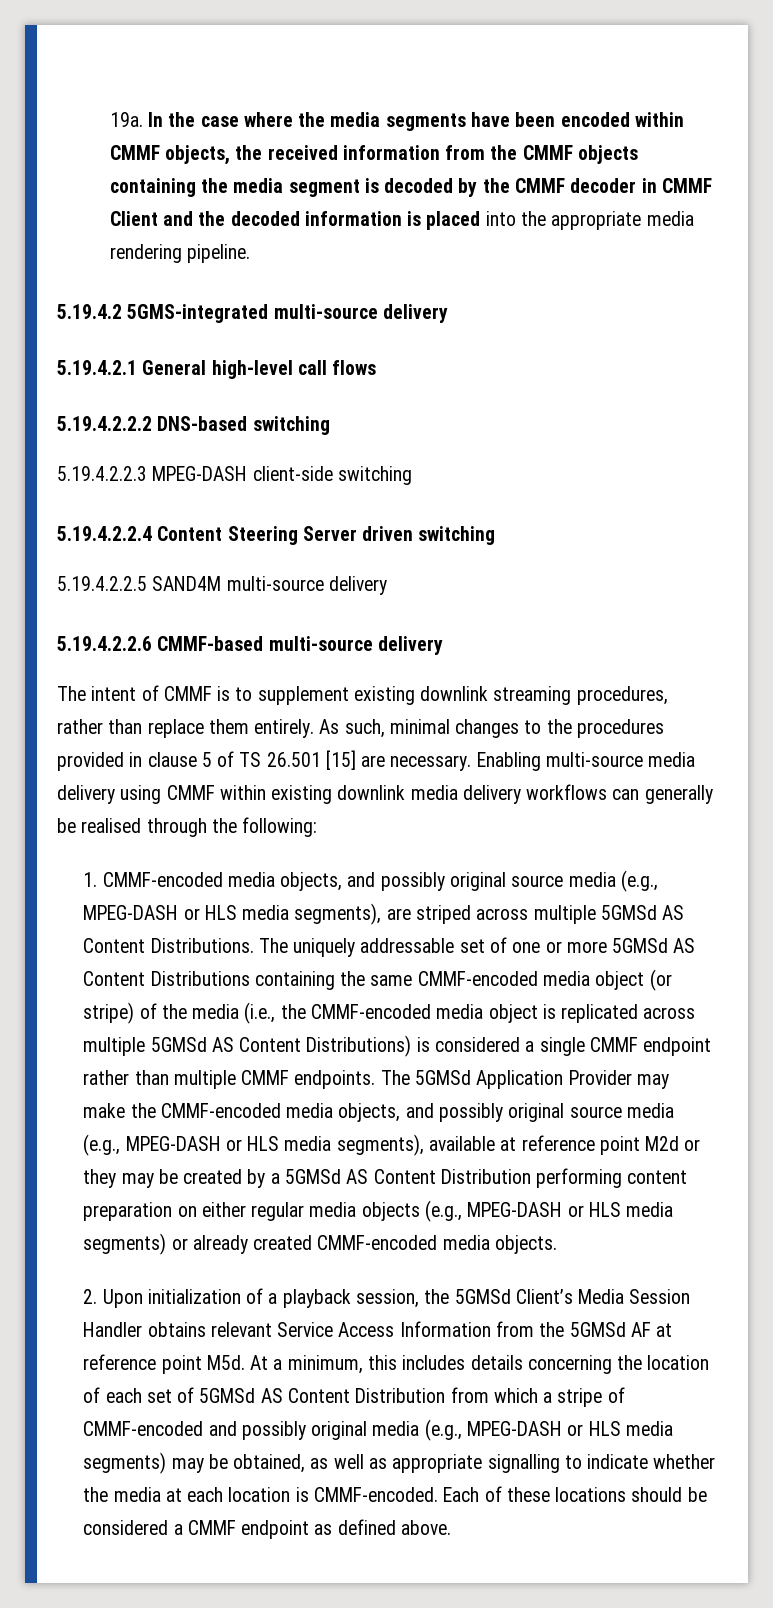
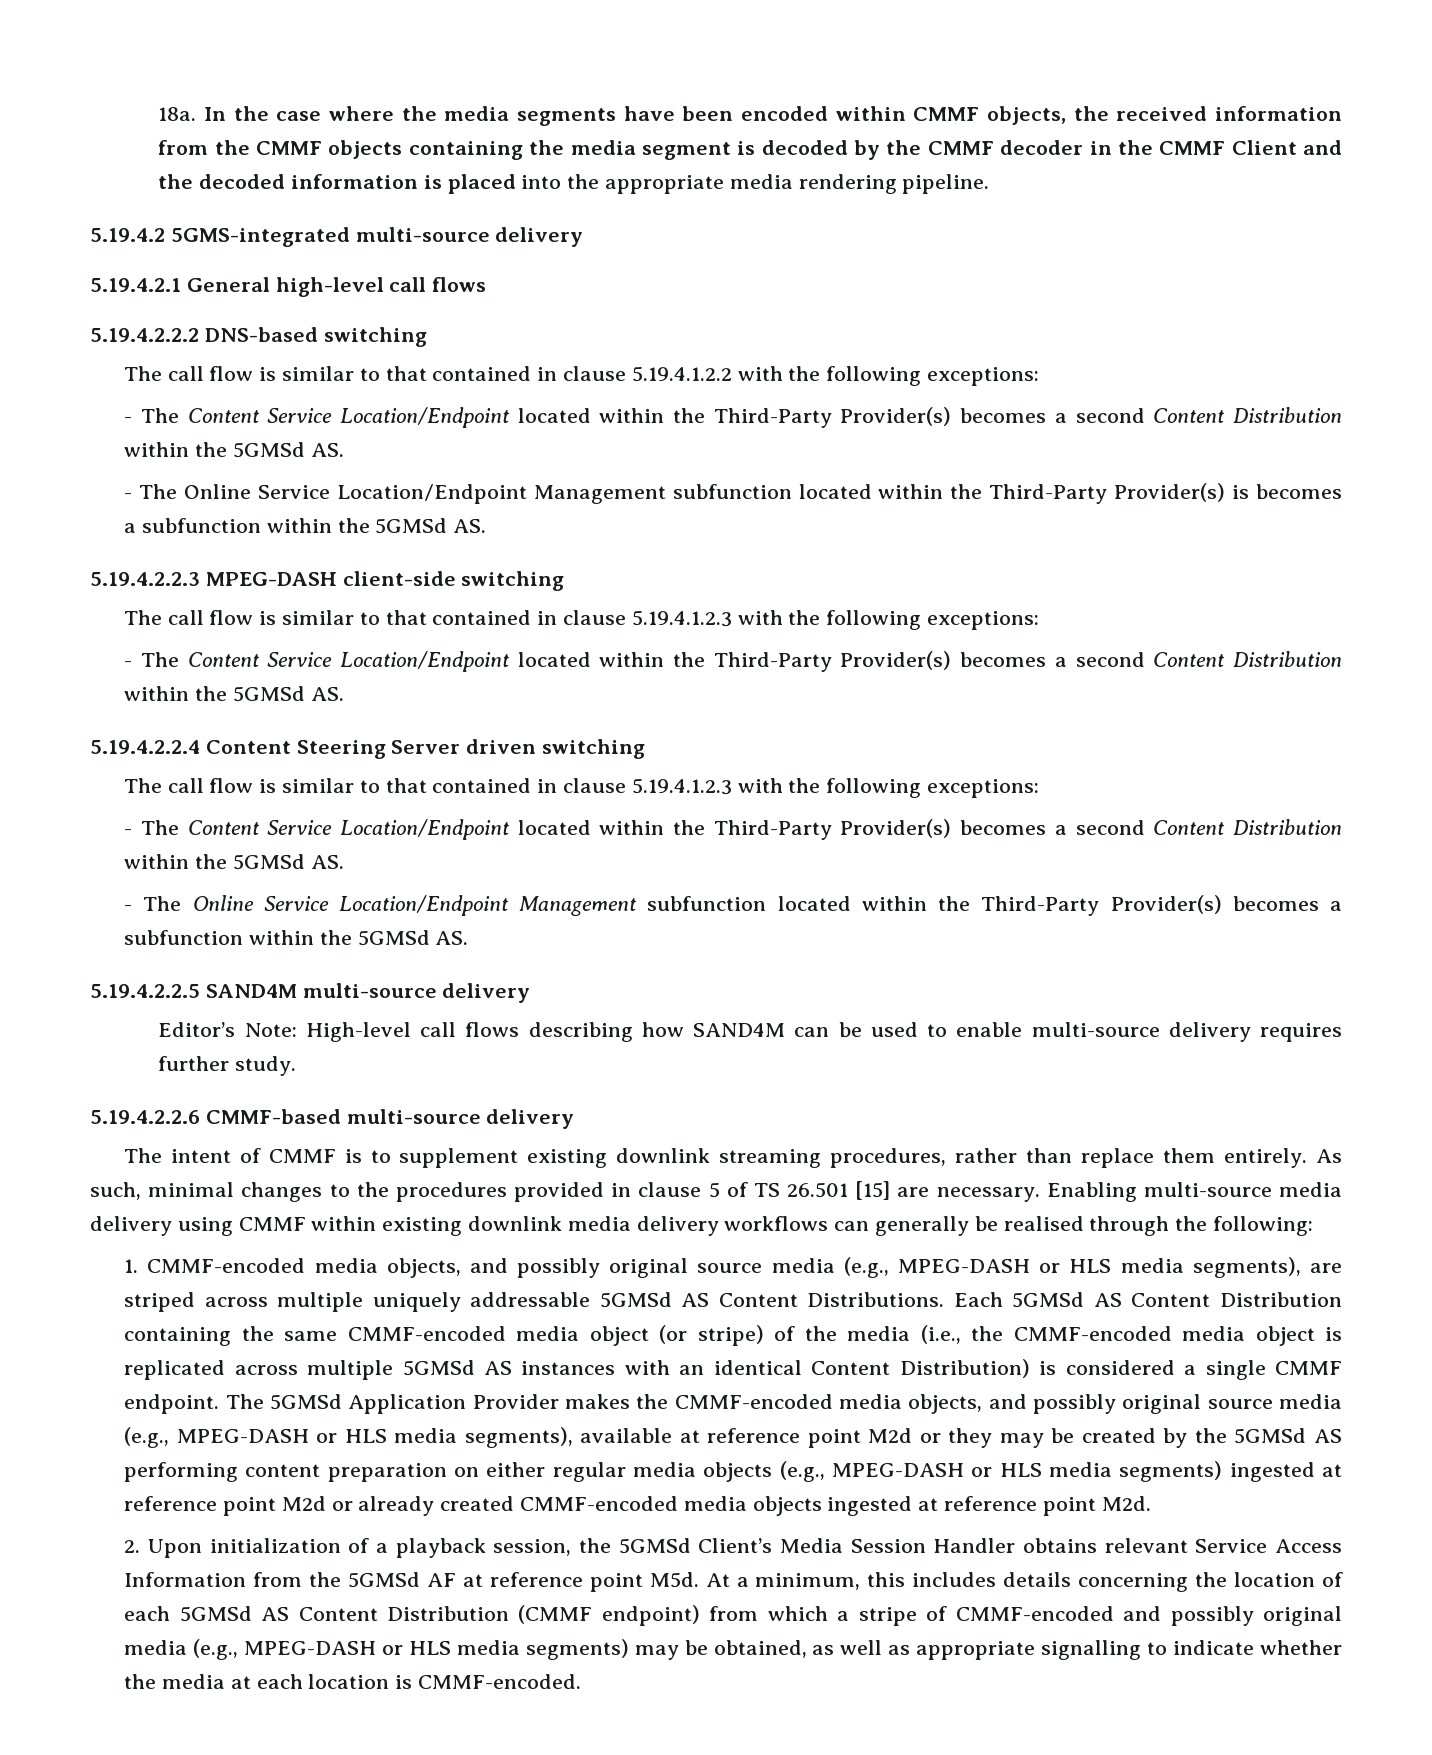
- 19a.
+ 18a.
- In the case where the media segments have been encoded within CMMF objects, the received information from the CMMF objects containing the media segment is decoded by the CMMF decoder in CMMF Client and the decoded information is placed into the appropriate media rendering pipeline.
+ In the case where the media segments have been encoded within CMMF objects, the received information from the CMMF objects containing the media segment is decoded by the CMMF decoder in the CMMF Client and the decoded information is placed into the appropriate media rendering pipeline.
+ The call flow is similar to that contained in clause 5.19.4.1.2.2 with the following exceptions:
+ - The Content Service Location/Endpoint located within the Third-Party Provider(s) becomes a second Content Distribution within the 5GMSd AS.
+ - The Online Service Location/Endpoint Management subfunction located within the Third-Party Provider(s) is becomes a subfunction within the 5GMSd AS.
  5.19.4.2.2.3 MPEG-DASH client-side switching
+ The call flow is similar to that contained in clause 5.19.4.1.2.3 with the following exceptions:
+ - The Content Service Location/Endpoint located within the Third-Party Provider(s) becomes a second Content Distribution within the 5GMSd AS.
  5.19.4.2.2.4 Content Steering Server driven switching
+ The call flow is similar to that contained in clause 5.19.4.1.2.3 with the following exceptions:
+ - The Content Service Location/Endpoint located within the Third-Party Provider(s) becomes a second Content Distribution within the 5GMSd AS.
+ - The Online Service Location/Endpoint Management subfunction located within the Third-Party Provider(s) becomes a subfunction within the 5GMSd AS.
  5.19.4.2.2.5 SAND4M multi-source delivery
+ Editor’s Note: High-level call flows describing how SAND4M can be used to enable multi-source delivery requires further study.
- 1. CMMF-encoded media objects, and possibly original source media (e.g., MPEG-DASH or HLS media segments), are striped across multiple 5GMSd AS Content Distributions.
+ 1. CMMF-encoded media objects, and possibly original source media (e.g., MPEG-DASH or HLS media segments), are striped across multiple uniquely addressable 5GMSd AS Content Distributions.
- The uniquely addressable set of one or more 5GMSd AS Content Distributions containing the same CMMF-encoded media object (or stripe) of the media (i.e., the CMMF-encoded media object is replicated across multiple 5GMSd AS Content Distributions) is considered a single CMMF endpoint rather than multiple CMMF endpoints.
+ Each 5GMSd AS Content Distribution containing the same CMMF-encoded media object (or stripe) of the media (i.e., the CMMF-encoded media object is replicated across multiple 5GMSd AS instances with an identical Content Distribution) is considered a single CMMF endpoint.
- The 5GMSd Application Provider may make the CMMF-encoded media objects, and possibly original source media (e.g., MPEG-DASH or HLS media segments), available at reference point M2d or they may be created by a 5GMSd AS Content Distribution performing content preparation on either regular media objects (e.g., MPEG-DASH or HLS media segments) or already created CMMF-encoded media objects.
+ The 5GMSd Application Provider makes the CMMF-encoded media objects, and possibly original source media (e.g., MPEG-DASH or HLS media segments), available at reference point M2d or they may be created by the 5GMSd AS performing content preparation on either regular media objects (e.g., MPEG-DASH or HLS media segments) ingested at reference point M2d or already created CMMF-encoded media objects ingested at reference point M2d.
- 2. Upon initialization of a playback session, the 5GMSd Client’s Media Session Handler obtains relevant Service Access Information from the 5GMSd AF at reference point M5d. At a minimum, this includes details concerning the location of each set of 5GMSd AS Content Distribution from which a stripe of CMMF-encoded and possibly original media (e.g., MPEG-DASH or HLS media segments) may be obtained, as well as appropriate signalling to indicate whether the media at each location is CMMF-encoded. Each of these locations should be considered a CMMF endpoint as defined above.
+ 2. Upon initialization of a playback session, the 5GMSd Client’s Media Session Handler obtains relevant Service Access Information from the 5GMSd AF at reference point M5d. At a minimum, this includes details concerning the location of each 5GMSd AS Content Distribution (CMMF endpoint) from which a stripe of CMMF-encoded and possibly original media (e.g., MPEG-DASH or HLS media segments) may be obtained, as well as appropriate signalling to indicate whether the media at each location is CMMF-encoded.

